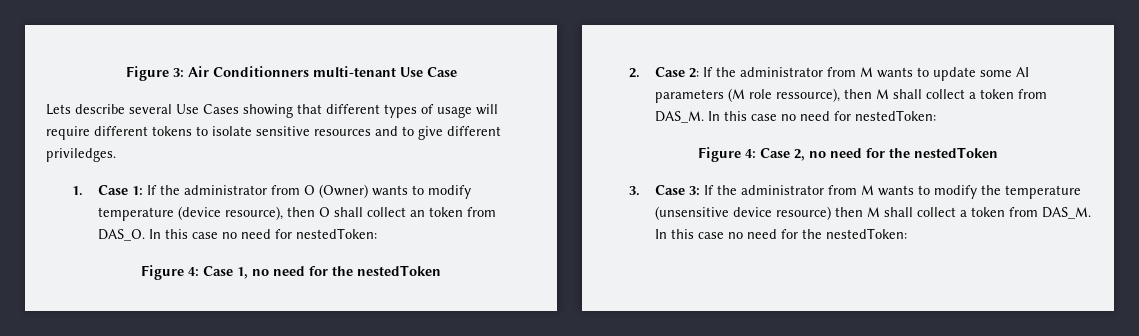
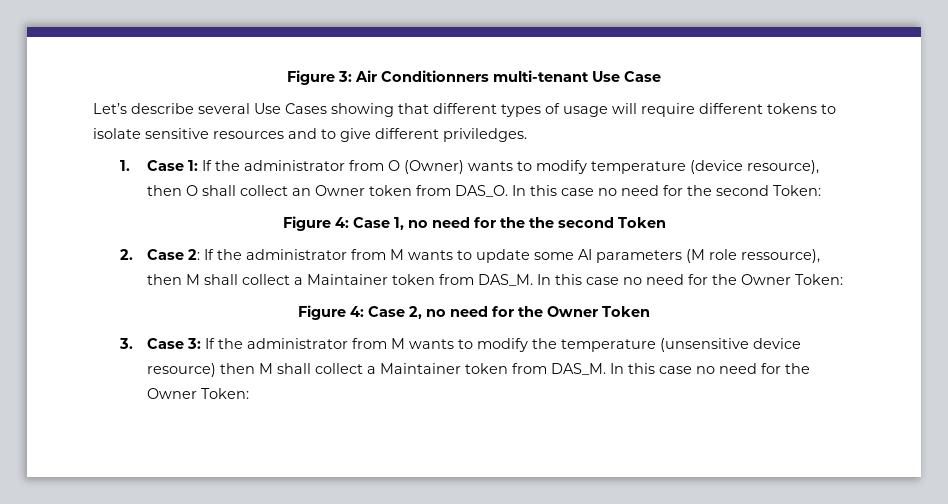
- Lets describe several Use Cases showing that different types of usage will require different tokens to isolate sensitive resources and to give different priviledges.
+ Let’s describe several Use Cases showing that different types of usage will require different tokens to isolate sensitive resources and to give different priviledges.
- 1. Case 1: If the administrator from O (Owner) wants to modify temperature (device resource), then O shall collect an token from DAS_O. In this case no need for nestedToken:
+ 1. Case 1: If the administrator from O (Owner) wants to modify temperature (device resource), then O shall collect an Owner token from DAS_O. In this case no need for the second Token:
- Figure 4: Case 1, no need for the nestedToken
+ Figure 4: Case 1, no need for the the second Token
- 2. Case 2: If the administrator from M wants to update some AI parameters (M role ressource), then M shall collect a token from DAS_M. In this case no need for nestedToken:
+ 2. Case 2: If the administrator from M wants to update some AI parameters (M role ressource), then M shall collect a Maintainer token from DAS_M. In this case no need for the Owner Token:
- Figure 4: Case 2, no need for the nestedToken
+ Figure 4: Case 2, no need for the Owner Token
- 3. Case 3: If the administrator from M wants to modify the temperature (unsensitive device resource) then M shall collect a token from DAS_M. In this case no need for the nestedToken:
+ 3. Case 3: If the administrator from M wants to modify the temperature (unsensitive device resource) then M shall collect a Maintainer token from DAS_M. In this case no need for the Owner Token:

